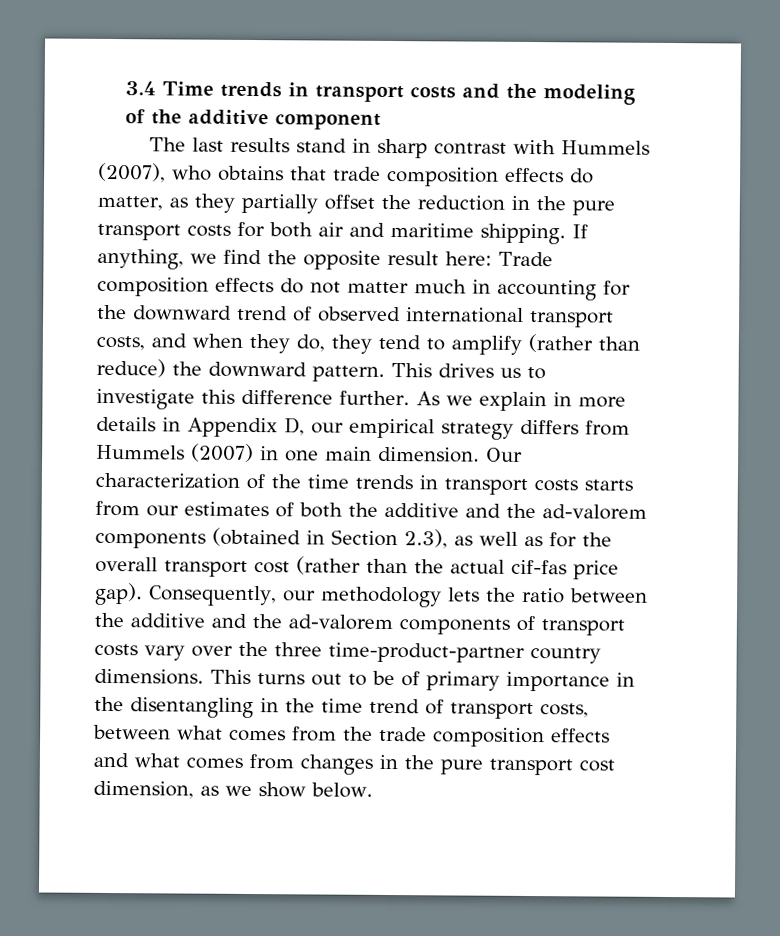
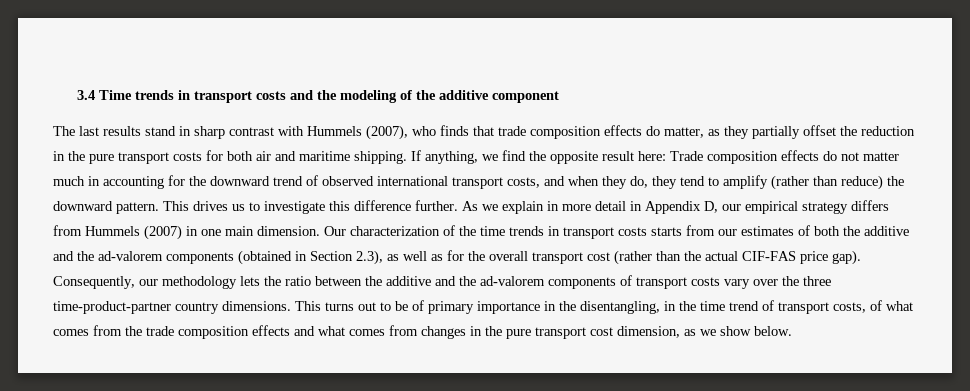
- The last results stand in sharp contrast with Hummels (2007), who obtains that trade composition effects do matter, as they partially offset the reduction in the pure transport costs for both air and maritime shipping.
+ The last results stand in sharp contrast with Hummels (2007), who finds that trade composition effects do matter, as they partially offset the reduction in the pure transport costs for both air and maritime shipping.
- As we explain in more details in Appendix D, our empirical strategy differs from Hummels (2007) in one main dimension.
+ As we explain in more detail in Appendix D, our empirical strategy differs from Hummels (2007) in one main dimension.
- Our characterization of the time trends in transport costs starts from our estimates of both the additive and the ad-valorem components (obtained in Section 2.3), as well as for the overall transport cost (rather than the actual cif-fas price gap).
+ Our characterization of the time trends in transport costs starts from our estimates of both the additive and the ad-valorem components (obtained in Section 2.3), as well as for the overall transport cost (rather than the actual CIF-FAS price gap).
- This turns out to be of primary importance in the disentangling in the time trend of transport costs, between what comes from the trade composition effects and what comes from changes in the pure transport cost dimension, as we show below.
+ This turns out to be of primary importance in the disentangling, in the time trend of transport costs, of what comes from the trade composition effects and what comes from changes in the pure transport cost dimension, as we show below.

